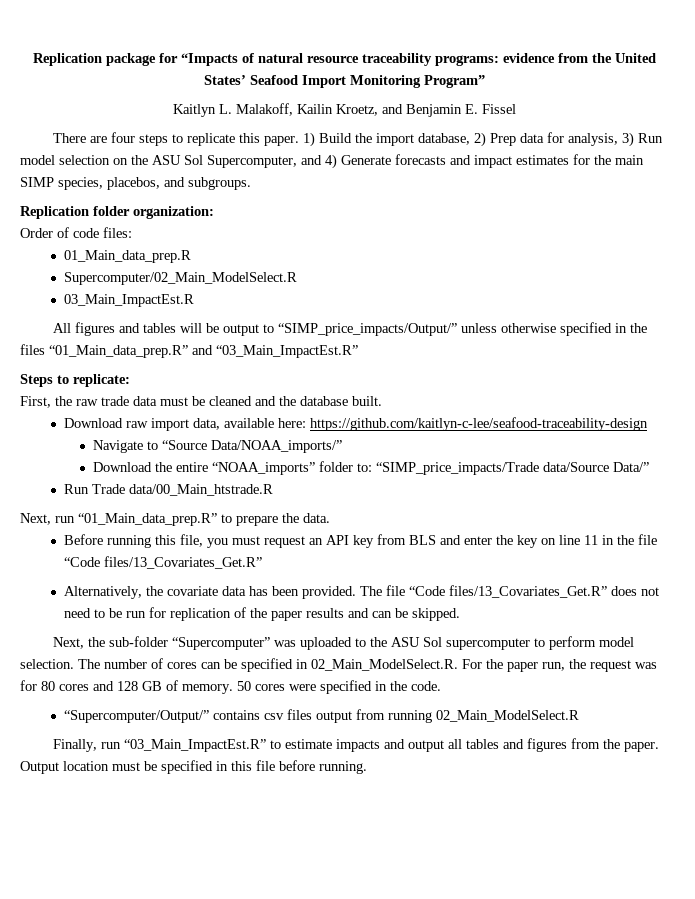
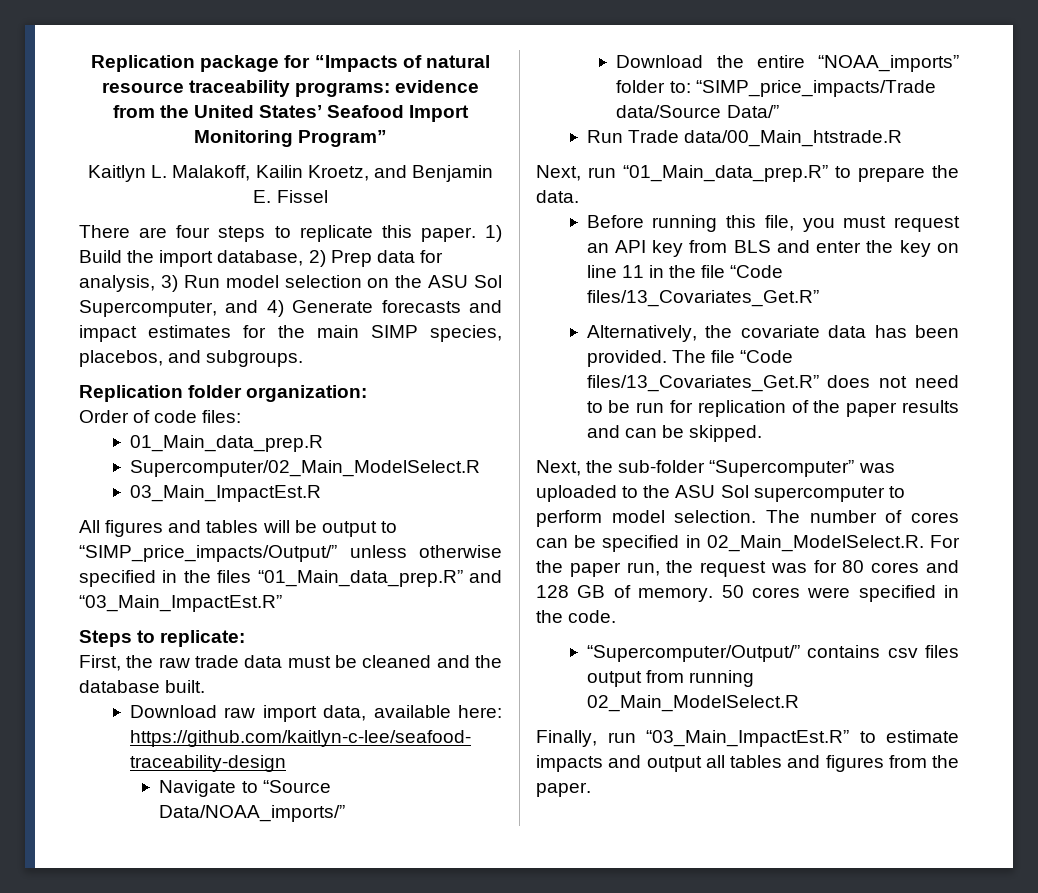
- Output location must be specified in this file before running.

